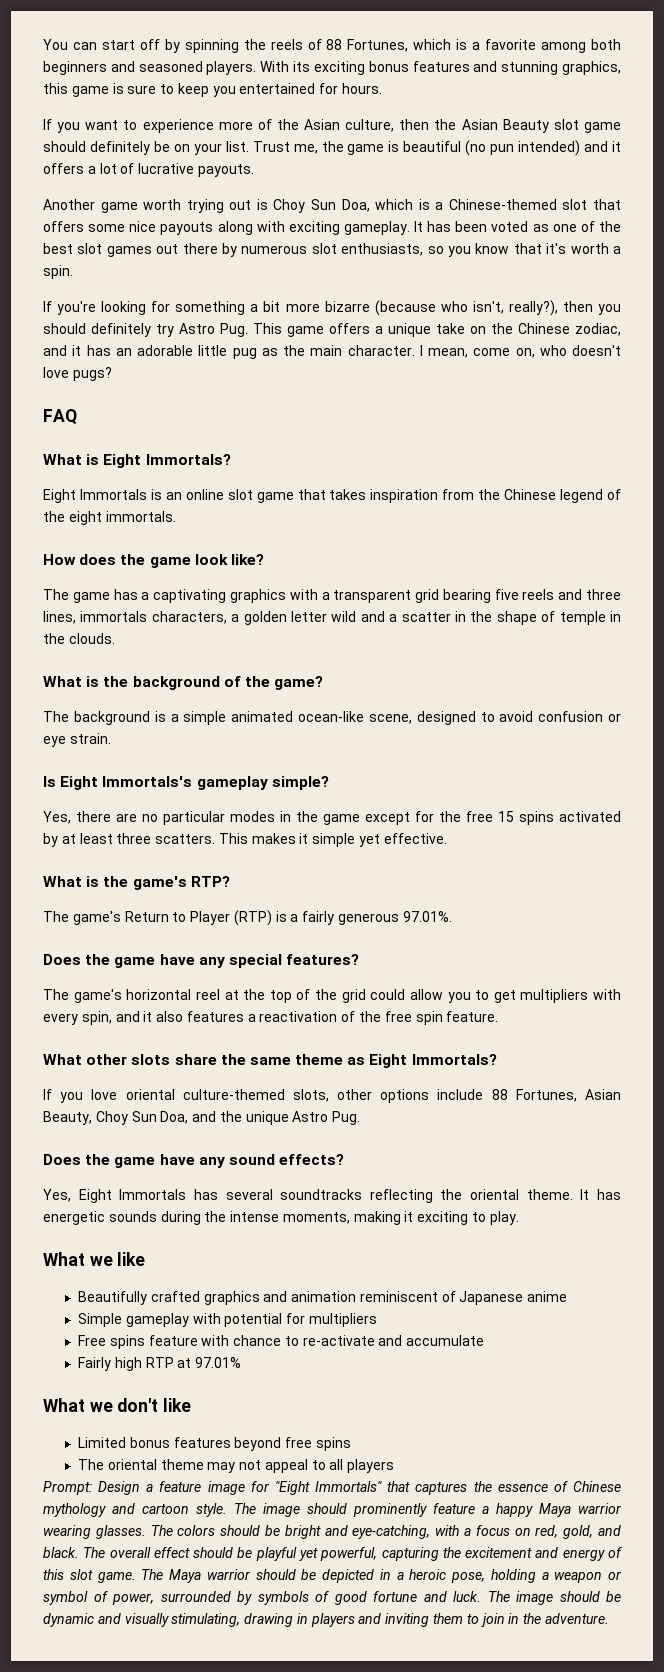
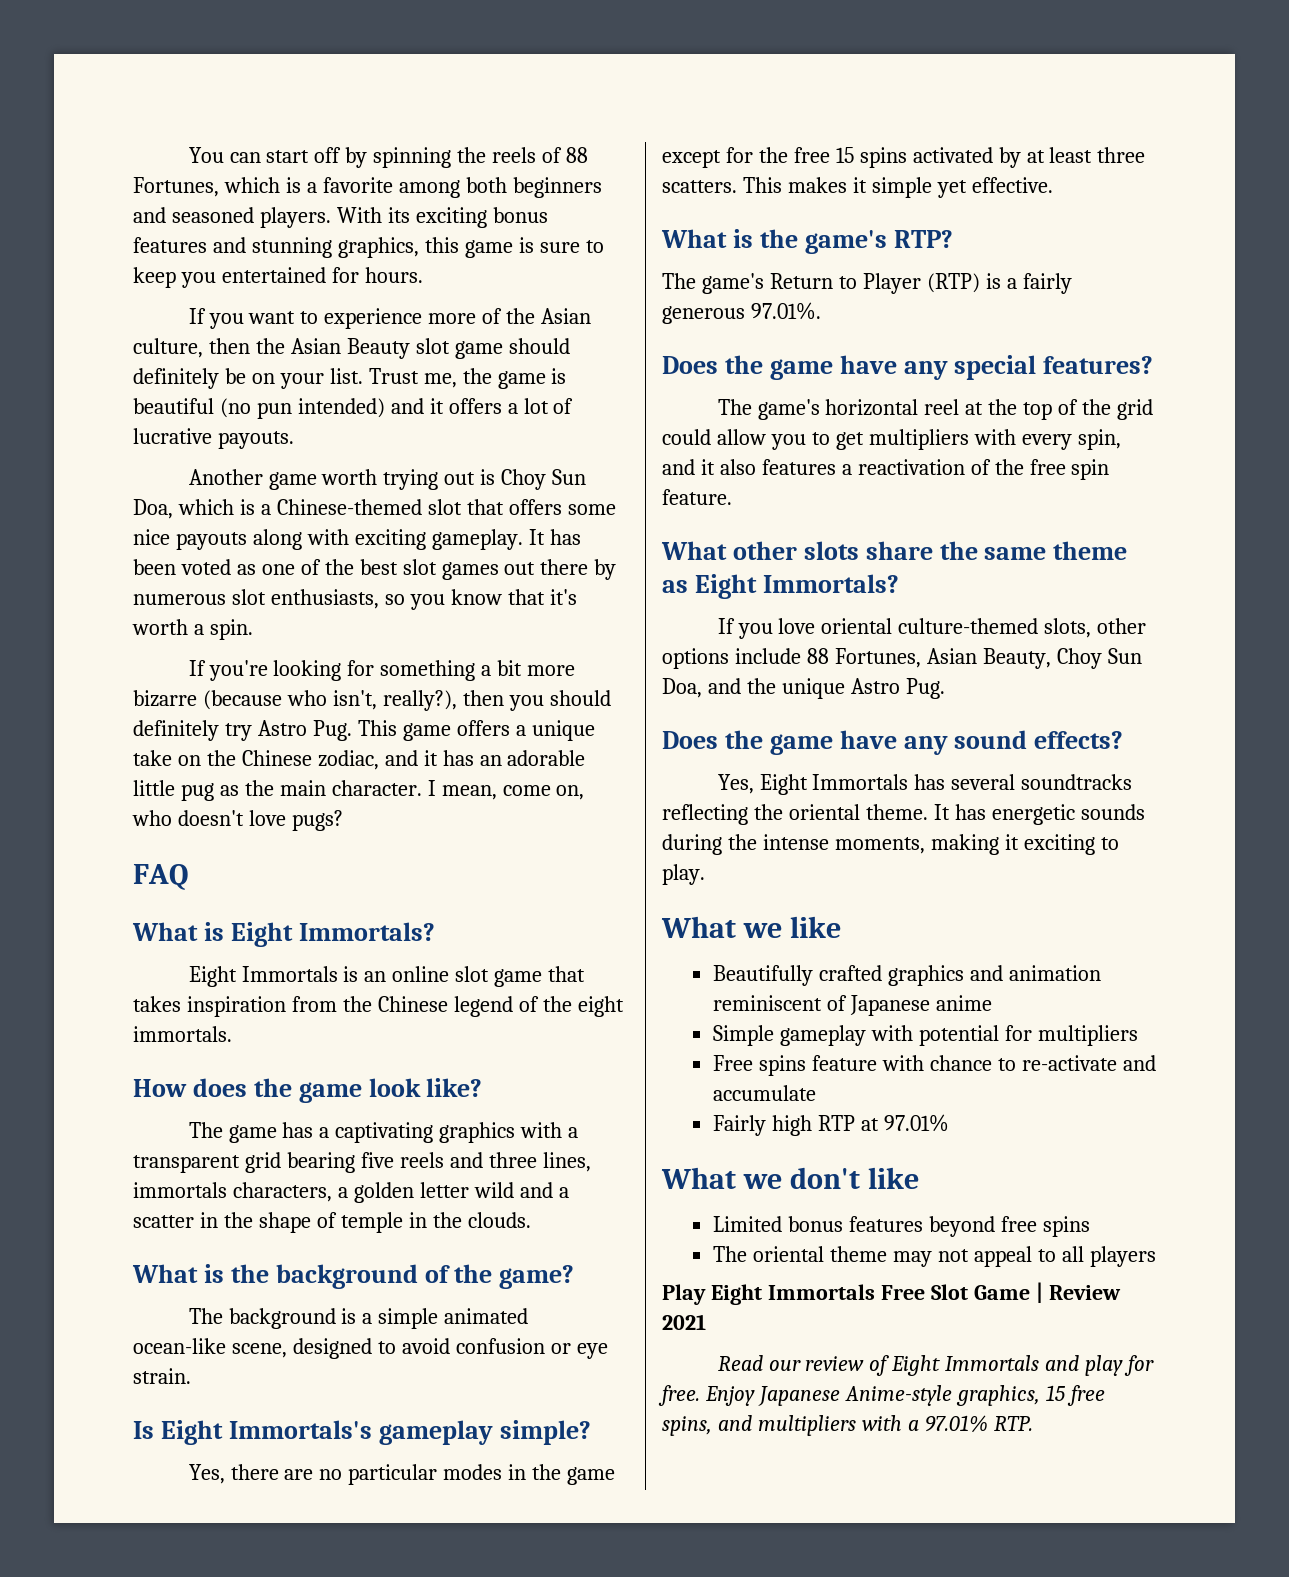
- Prompt: Design a feature image for "Eight Immortals" that captures the essence of Chinese mythology and cartoon style. The image should prominently feature a happy Maya warrior wearing glasses. The colors should be bright and eye-catching, with a focus on red, gold, and black. The overall effect should be playful yet powerful, capturing the excitement and energy of this slot game. The Maya warrior should be depicted in a heroic pose, holding a weapon or symbol of power, surrounded by symbols of good fortune and luck. The image should be dynamic and visually stimulating, drawing in players and inviting them to join in the adventure.
+ Play Eight Immortals Free Slot Game | Review 2021
+ Read our review of Eight Immortals and play for free. Enjoy Japanese Anime-style graphics, 15 free spins, and multipliers with a 97.01% RTP.

